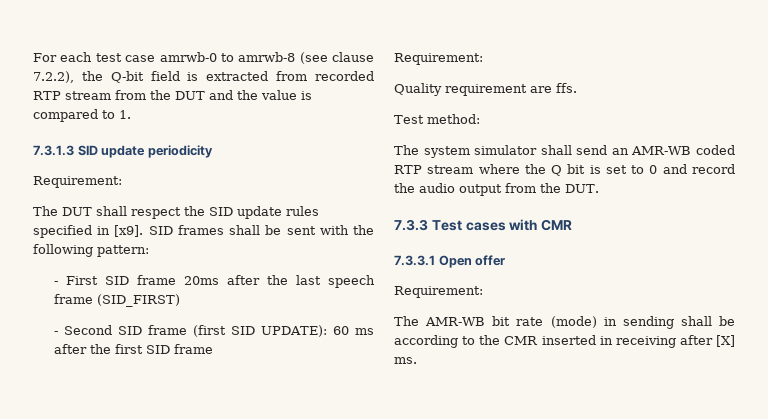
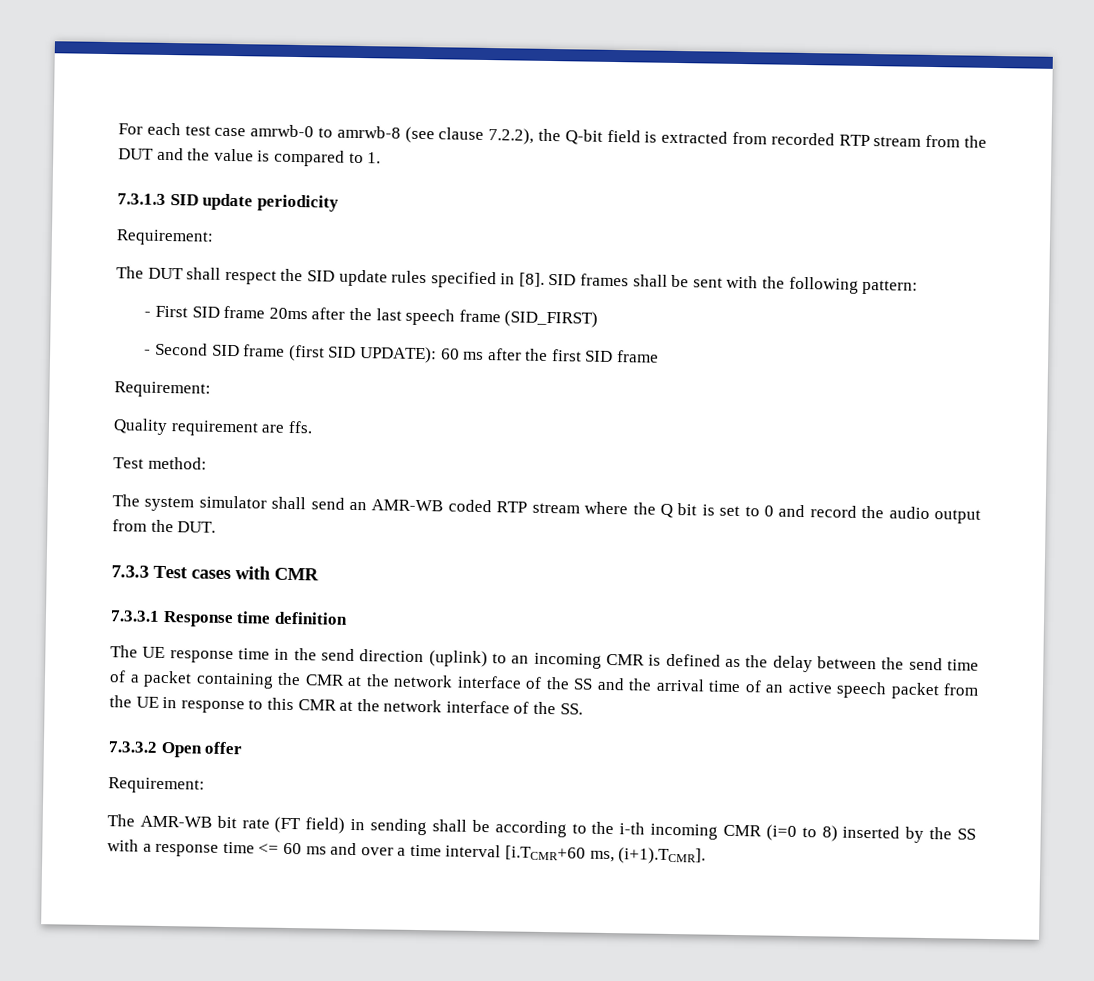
- The DUT shall respect the SID update rules specified in [x9].
+ The DUT shall respect the SID update rules specified in [8].
- 7.3.3.1 Open offer
+ 7.3.3.1 Response time definition
+ The UE response time in the send direction (uplink) to an incoming CMR is defined as the delay between the send time of a packet containing the CMR at the network interface of the SS and the arrival time of an active speech packet from the UE in response to this CMR at the network interface of the SS.
+ 7.3.3.2 Open offer
- The AMR-WB bit rate (mode) in sending shall be according to the CMR inserted in receiving after [X] ms.
+ The AMR-WB bit rate (FT field) in sending shall be according to the i-th incoming CMR (i=0 to 8) inserted by the SS with a response time <= 60 ms and over a time interval [i.TCMR+60 ms, (i+1).TCMR].

